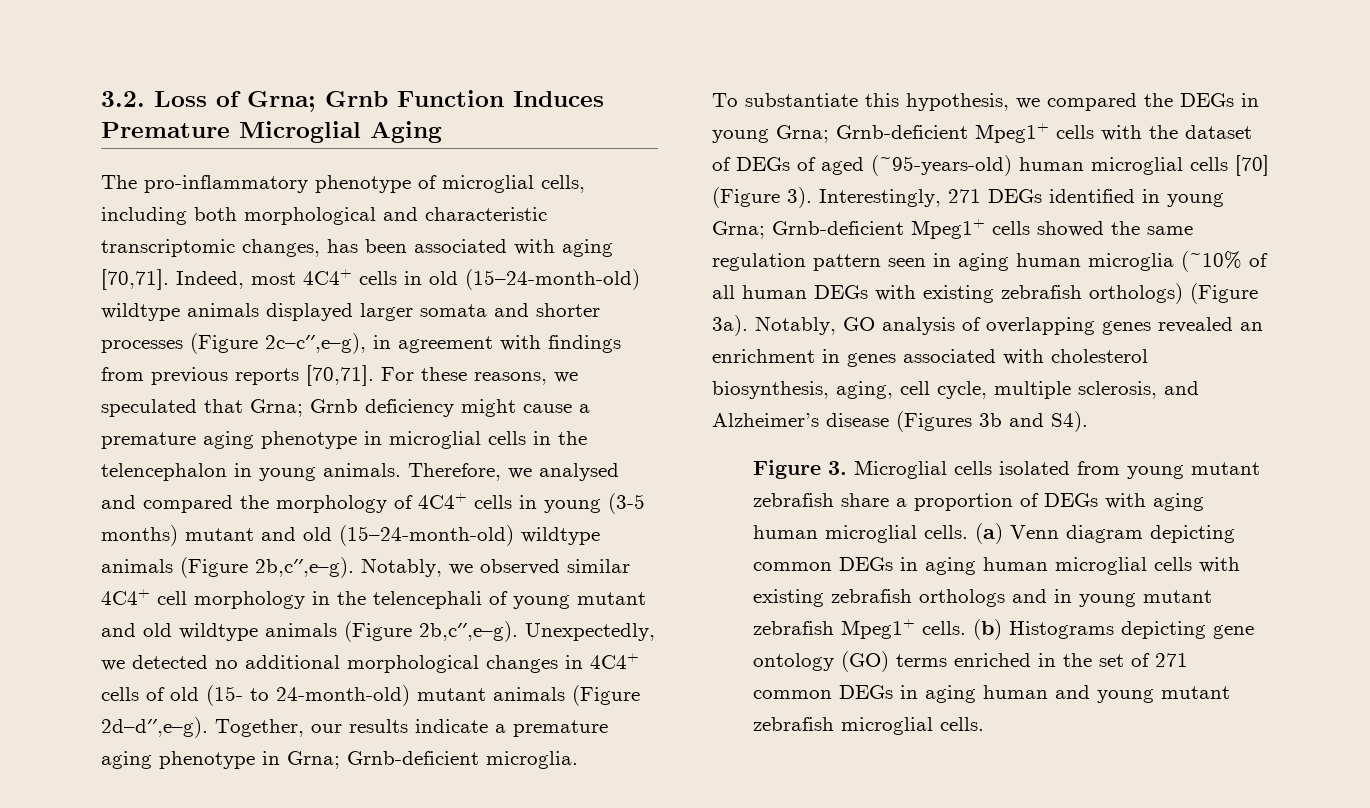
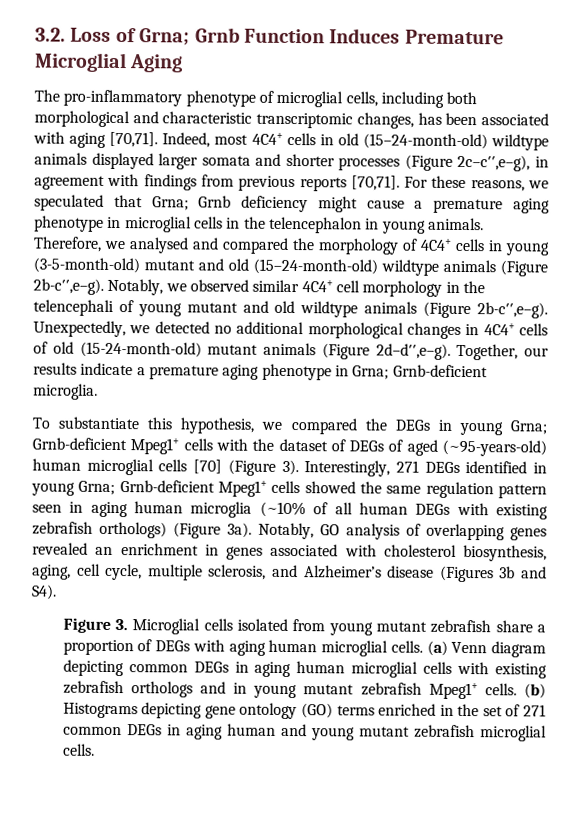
- Therefore, we analysed and compared the morphology of 4C4+ cells in young (3-5 months) mutant and old (15–24-month-old) wildtype animals (Figure 2b,c′′,e–g).
+ Therefore, we analysed and compared the morphology of 4C4+ cells in young (3-5-month-old) mutant and old (15–24-month-old) wildtype animals (Figure 2b-c′′,e–g).
- Notably, we observed similar 4C4+ cell morphology in the telencephali of young mutant and old wildtype animals (Figure 2b,c′′,e–g).
+ Notably, we observed similar 4C4+ cell morphology in the telencephali of young mutant and old wildtype animals (Figure 2b-c′′,e–g).
- Unexpectedly, we detected no additional morphological changes in 4C4+ cells of old (15- to 24-month-old) mutant animals (Figure 2d–d′′,e–g).
+ Unexpectedly, we detected no additional morphological changes in 4C4+ cells of old (15-24-month-old) mutant animals (Figure 2d–d′′,e–g).

